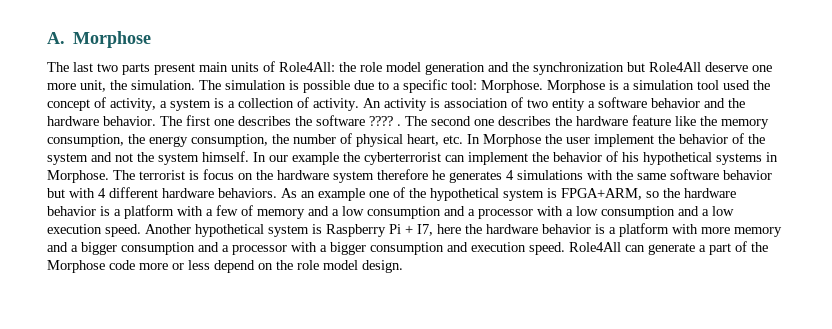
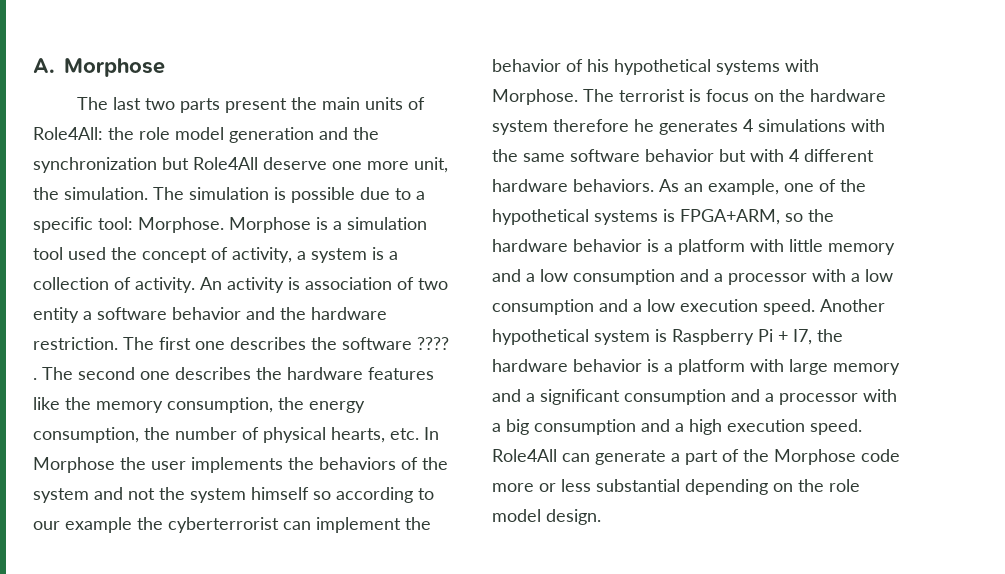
- The last two parts present main units of Role4All: the role model generation and the synchronization but Role4All deserve one more unit, the simulation.
+ The last two parts present the main units of Role4All: the role model generation and the synchronization but Role4All deserve one more unit, the simulation.
- An activity is association of two entity a software behavior and the hardware behavior.
+ An activity is association of two entity a software behavior and the hardware restriction.
- The second one describes the hardware feature like the memory consumption, the energy consumption, the number of physical heart, etc. In Morphose the user implement the behavior of the system and not the system himself. In our example the cyberterrorist can implement the behavior of his hypothetical systems in Morphose.
+ The second one describes the hardware features like the memory consumption, the energy consumption, the number of physical hearts, etc. In Morphose the user implements the behaviors of the system and not the system himself so according to our example the cyberterrorist can implement the behavior of his hypothetical systems with Morphose.
- As an example one of the hypothetical system is FPGA+ARM, so the hardware behavior is a platform with a few of memory and a low consumption and a processor with a low consumption and a low execution speed.
+ As an example, one of the hypothetical systems is FPGA+ARM, so the hardware behavior is a platform with little memory and a low consumption and a processor with a low consumption and a low execution speed.
- Another hypothetical system is Raspberry Pi + I7, here the hardware behavior is a platform with more memory and a bigger consumption and a processor with a bigger consumption and execution speed.
+ Another hypothetical system is Raspberry Pi + I7, the hardware behavior is a platform with large memory and a significant consumption and a processor with a big consumption and a high execution speed.
- Role4All can generate a part of the Morphose code more or less depend on the role model design.
+ Role4All can generate a part of the Morphose code more or less substantial depending on the role model design.

